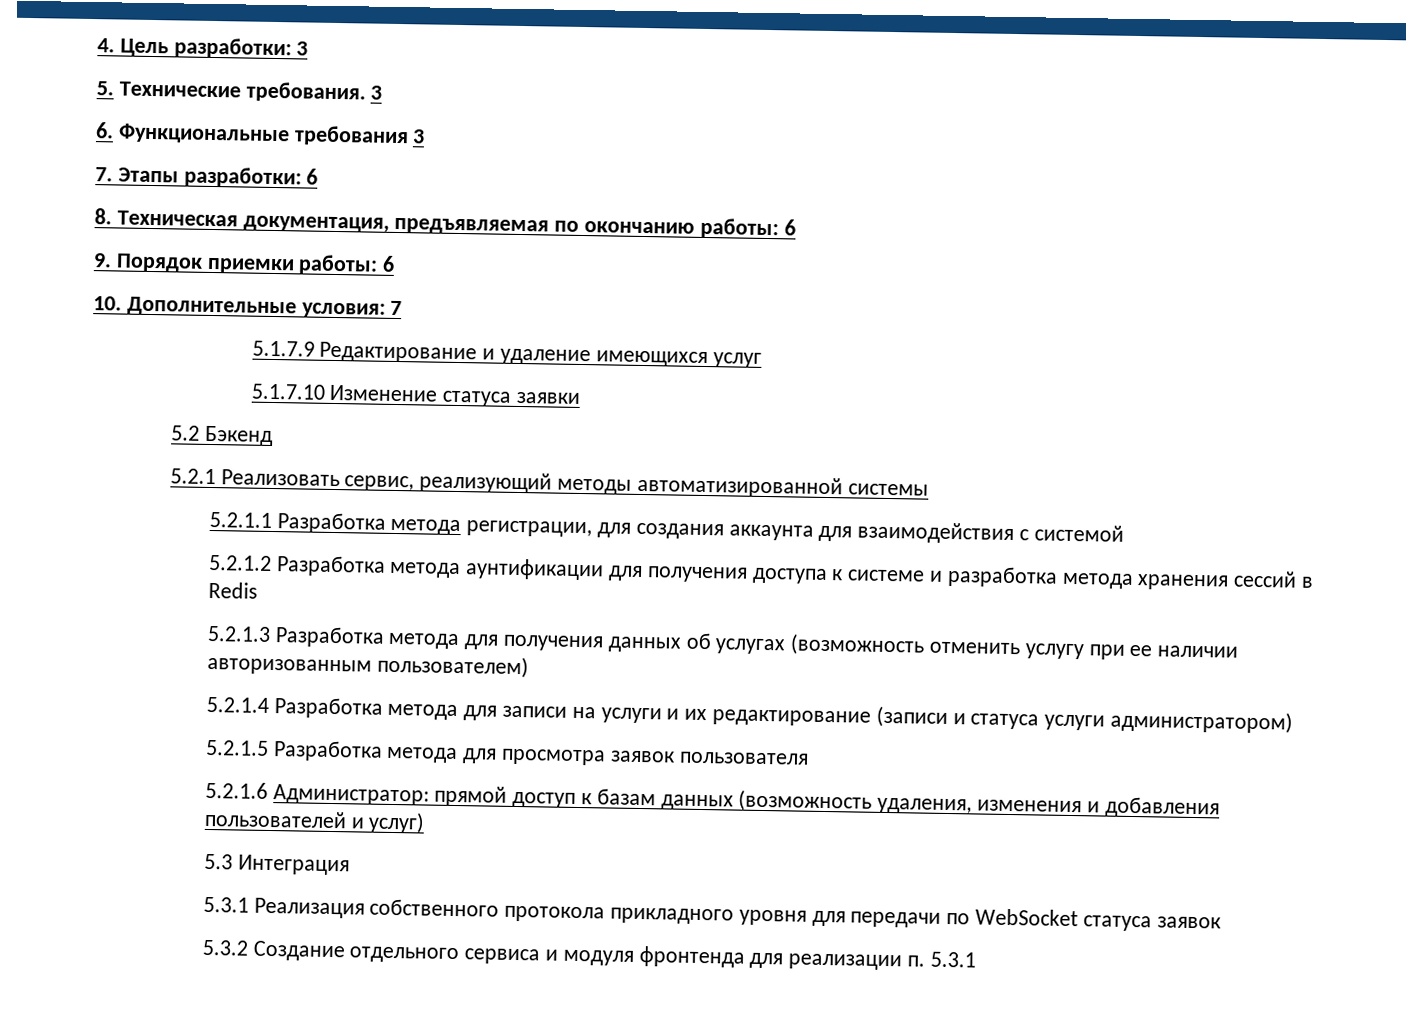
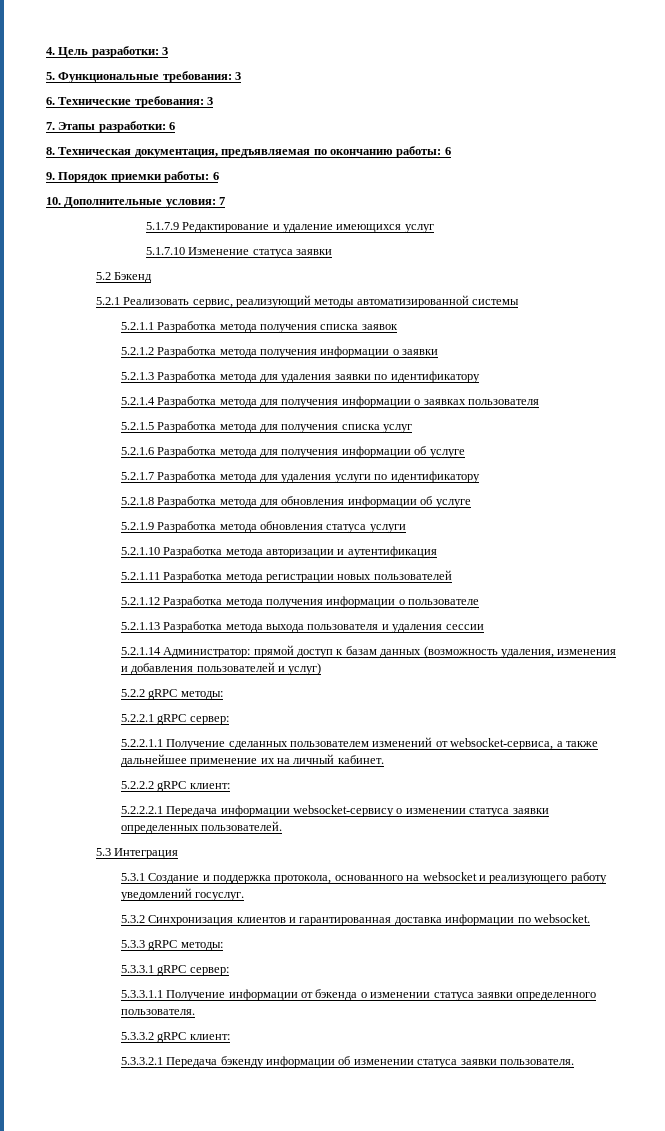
- 5. Технические требования. 3
+ 5. Функциональные требования: 3
- 6. Функциональные требования 3
+ 6. Технические требования: 3
- 5.2.1.1 Разработка метода регистрации, для создания аккаунта для взаимодействия с системой
- 5.2.1.2 Разработка метода аунтификации для получения доступа к системе и разработка метода хранения сессий в Redis
- 5.2.1.3 Разработка метода для получения данных об услугах (возможность отменить услугу при ее наличии авторизованным пользователем)
- 5.2.1.4 Разработка метода для записи на услуги и их редактирование (записи и статуса услуги администратором)
- 5.2.1.5 Разработка метода для просмотра заявок пользователя
- 5.2.1.6 Администратор: прямой доступ к базам данных (возможность удаления, изменения и добавления пользователей и услуг)
+ 5.2.1.1 Разработка метода получения списка заявок
+ 5.2.1.2 Разработка метода получения информации о заявки
+ 5.2.1.3 Разработка метода для удаления заявки по идентификатору
+ 5.2.1.4 Разработка метода для получения информации о заявках пользователя
+ 5.2.1.5 Разработка метода для получения списка услуг
+ 5.2.1.6 Разработка метода для получения информации об услуге
+ 5.2.1.7 Разработка метода для удаления услуги по идентификатору
+ 5.2.1.8 Разработка метода для обновления информации об услуге
+ 5.2.1.9 Разработка метода обновления статуса услуги
+ 5.2.1.10 Разработка метода авторизации и аутентификация
+ 5.2.1.11 Разработка метода регистрации новых пользователей
+ 5.2.1.12 Разработка метода получения информации о пользователе
+ 5.2.1.13 Разработка метода выхода пользователя и удаления сессии
+ 5.2.1.14 Администратор: прямой доступ к базам данных (возможность удаления, изменения и добавления пользователей и услуг)
+ 5.2.2 gRPC методы:
+ 5.2.2.1 gRPC сервер:
+ 5.2.2.1.1 Получение сделанных пользователем изменений от websocket-сервиса, а также дальнейшее применение их на личный кабинет.
+ 5.2.2.2 gRPC клиент:
+ 5.2.2.2.1 Передача информации websocket-сервису о изменении статуса заявки определенных пользователей.
  5.3 Интеграция
- 5.3.1 Реализация собственного протокола прикладного уровня для передачи по WebSocket статуса заявок
- 5.3.2 Создание отдельного сервиса и модуля фронтенда для реализации п. 5.3.1
+ 5.3.1 Создание и поддержка протокола, основанного на websocket и реализующего работу уведомлений госуслуг.
+ 5.3.2 Синхронизация клиентов и гарантированная доставка информации по websocket.
+ 5.3.3 gRPC методы:
+ 5.3.3.1 gRPC сервер:
+ 5.3.3.1.1 Получение информации от бэкенда о изменении статуса заявки определенного пользователя.
+ 5.3.3.2 gRPC клиент:
+ 5.3.3.2.1 Передача бэкенду информации об изменении статуса заявки пользователя.

